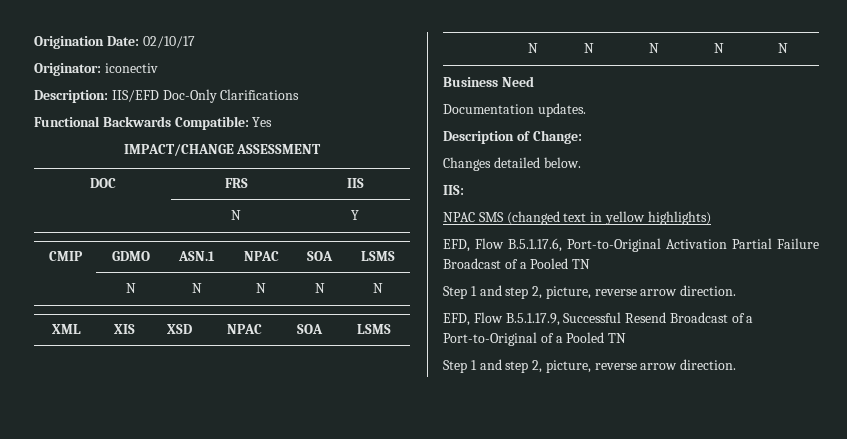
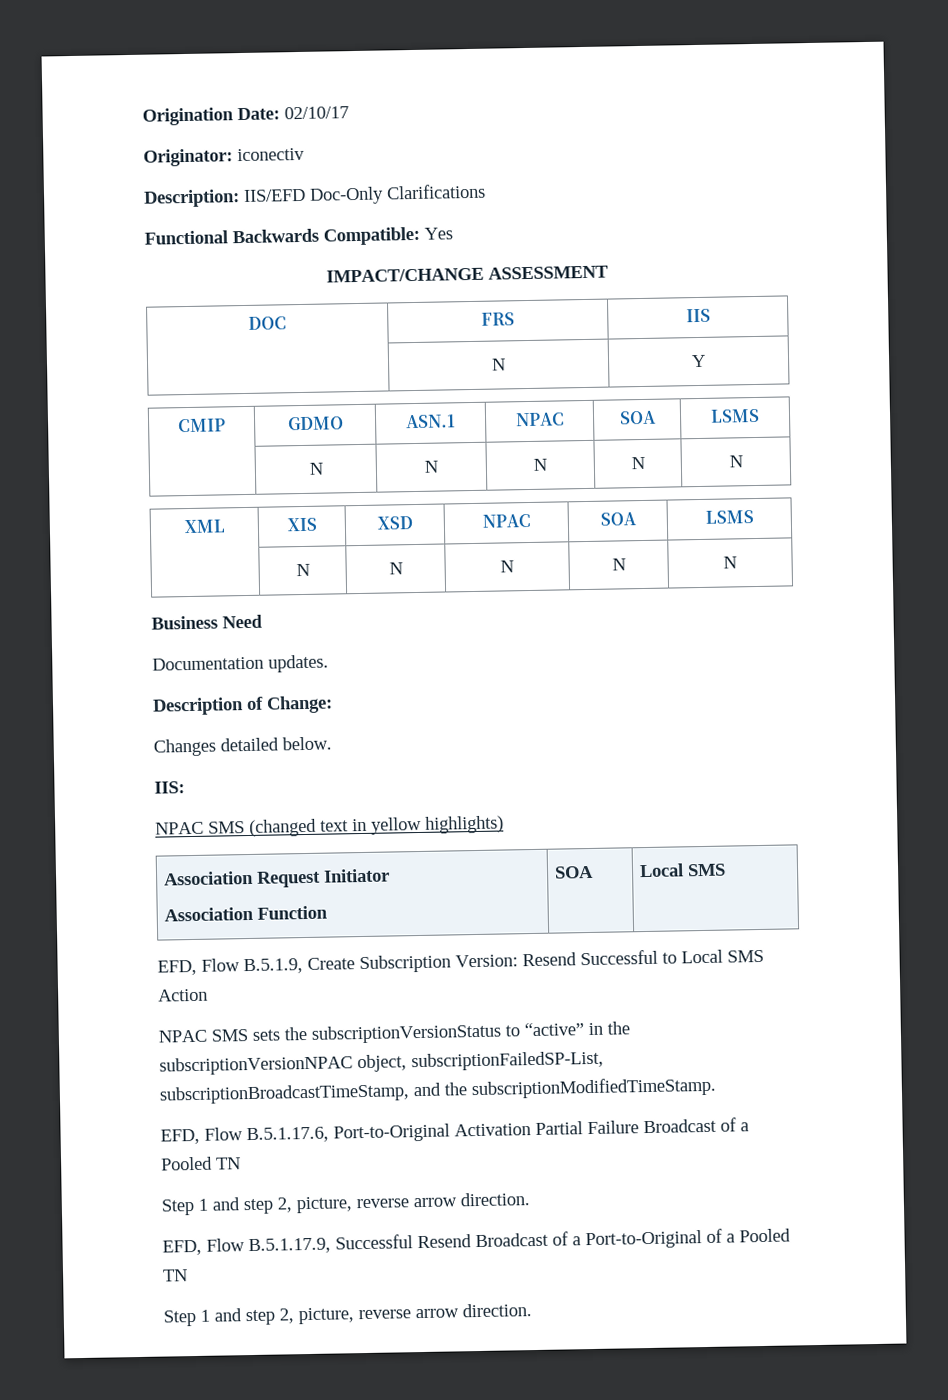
+ Association Request Initiator
+ Association Function | SOA | Local SMS
+ EFD, Flow B.5.1.9, Create Subscription Version: Resend Successful to Local SMS Action
+ NPAC SMS sets the subscriptionVersionStatus to “active” in the subscriptionVersionNPAC object, subscriptionFailedSP-List, subscriptionBroadcastTimeStamp, and the subscriptionModifiedTimeStamp.

